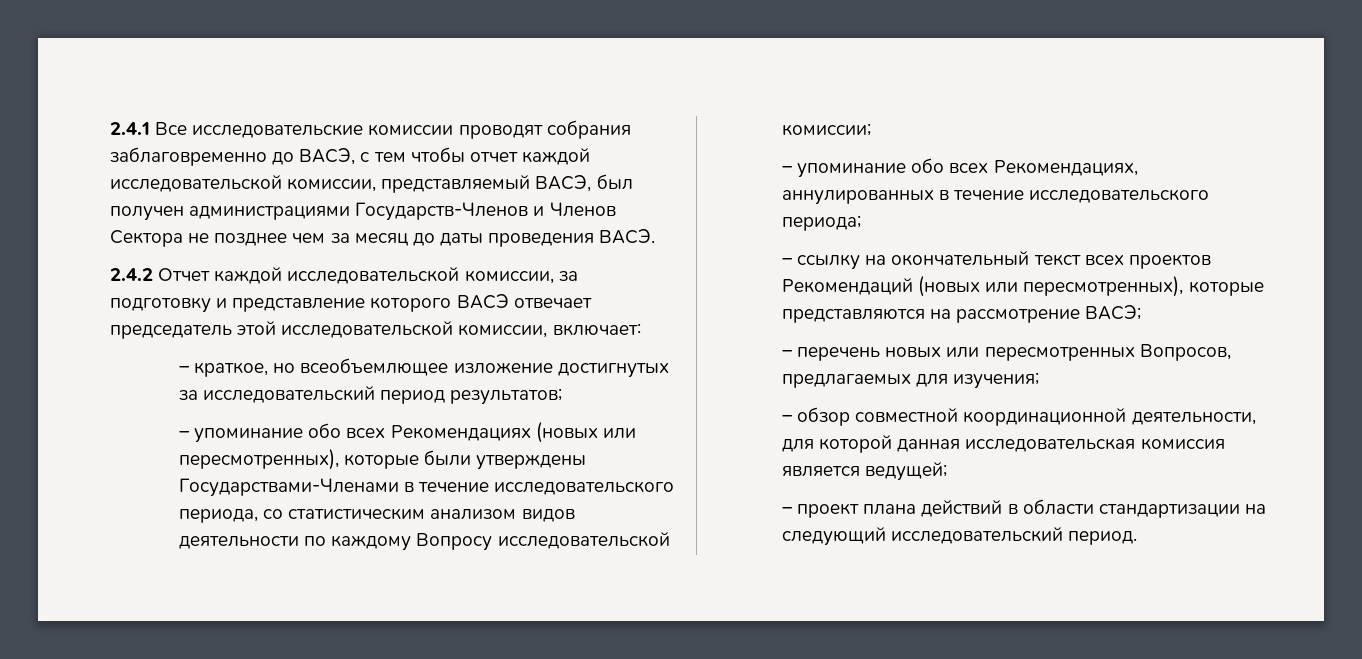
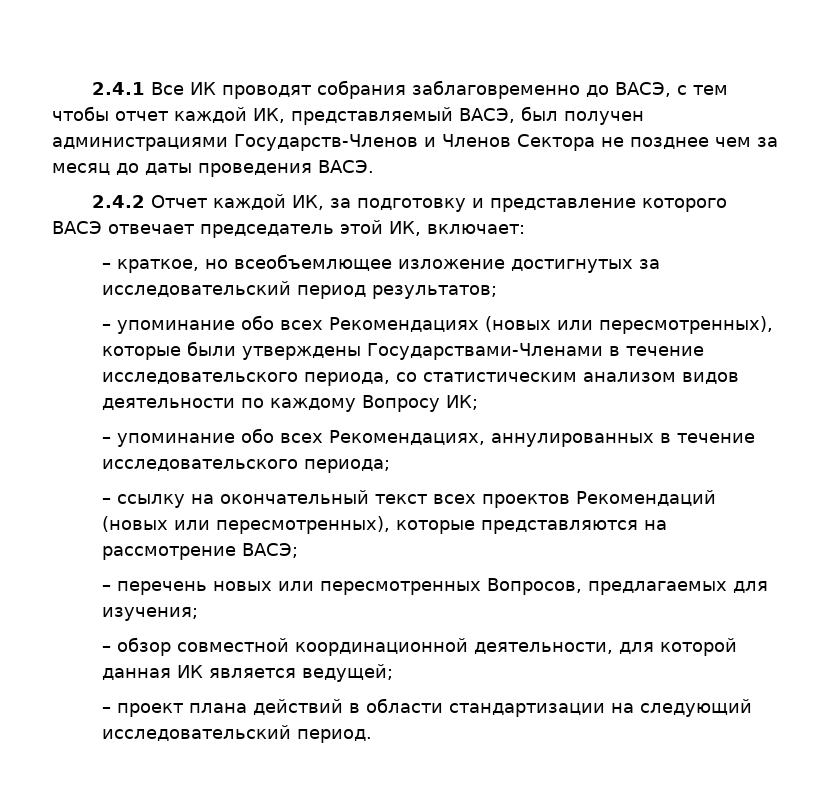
- 2.4.1 Все исследовательские комиссии проводят собрания заблаговременно до ВАСЭ, с тем чтобы отчет каждой исследовательской комиссии, представляемый ВАСЭ, был получен администрациями Государств-Членов и Членов Сектора не позднее чем за месяц до даты проведения ВАСЭ.
+ 2.4.1 Все ИК проводят собрания заблаговременно до ВАСЭ, с тем чтобы отчет каждой ИК, представляемый ВАСЭ, был получен администрациями Государств-Членов и Членов Сектора не позднее чем за месяц до даты проведения ВАСЭ.
- 2.4.2 Отчет каждой исследовательской комиссии, за подготовку и представление которого ВАСЭ отвечает председатель этой исследовательской комиссии, включает:
+ 2.4.2 Отчет каждой ИК, за подготовку и представление которого ВАСЭ отвечает председатель этой ИК, включает:
- – упоминание обо всех Рекомендациях (новых или пересмотренных), которые были утверждены Государствами-Членами в течение исследовательского периода, со статистическим анализом видов деятельности по каждому Вопросу исследовательской комиссии;
+ – упоминание обо всех Рекомендациях (новых или пересмотренных), которые были утверждены Государствами-Членами в течение исследовательского периода, со статистическим анализом видов деятельности по каждому Вопросу ИК;
- – обзор совместной координационной деятельности, для которой данная исследовательская комиссия является ведущей;
+ – обзор совместной координационной деятельности, для которой данная ИК является ведущей;

